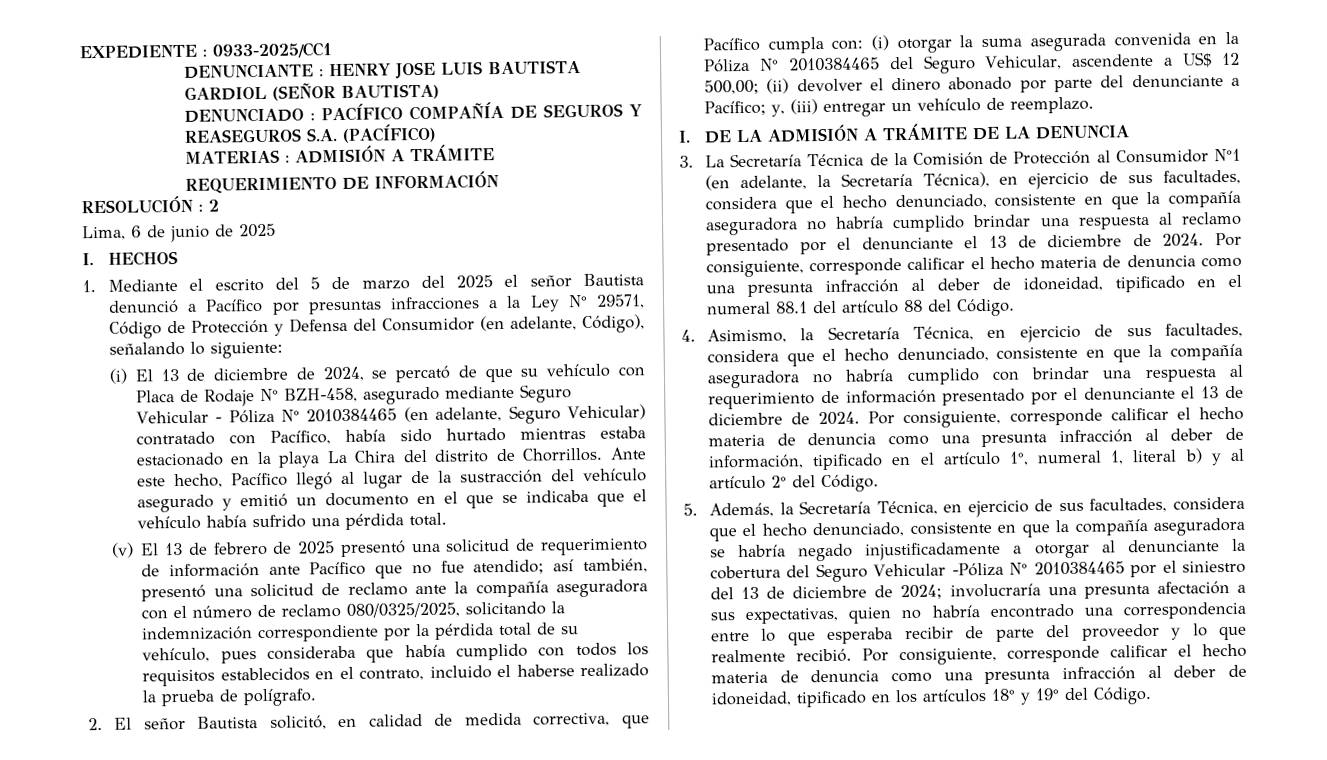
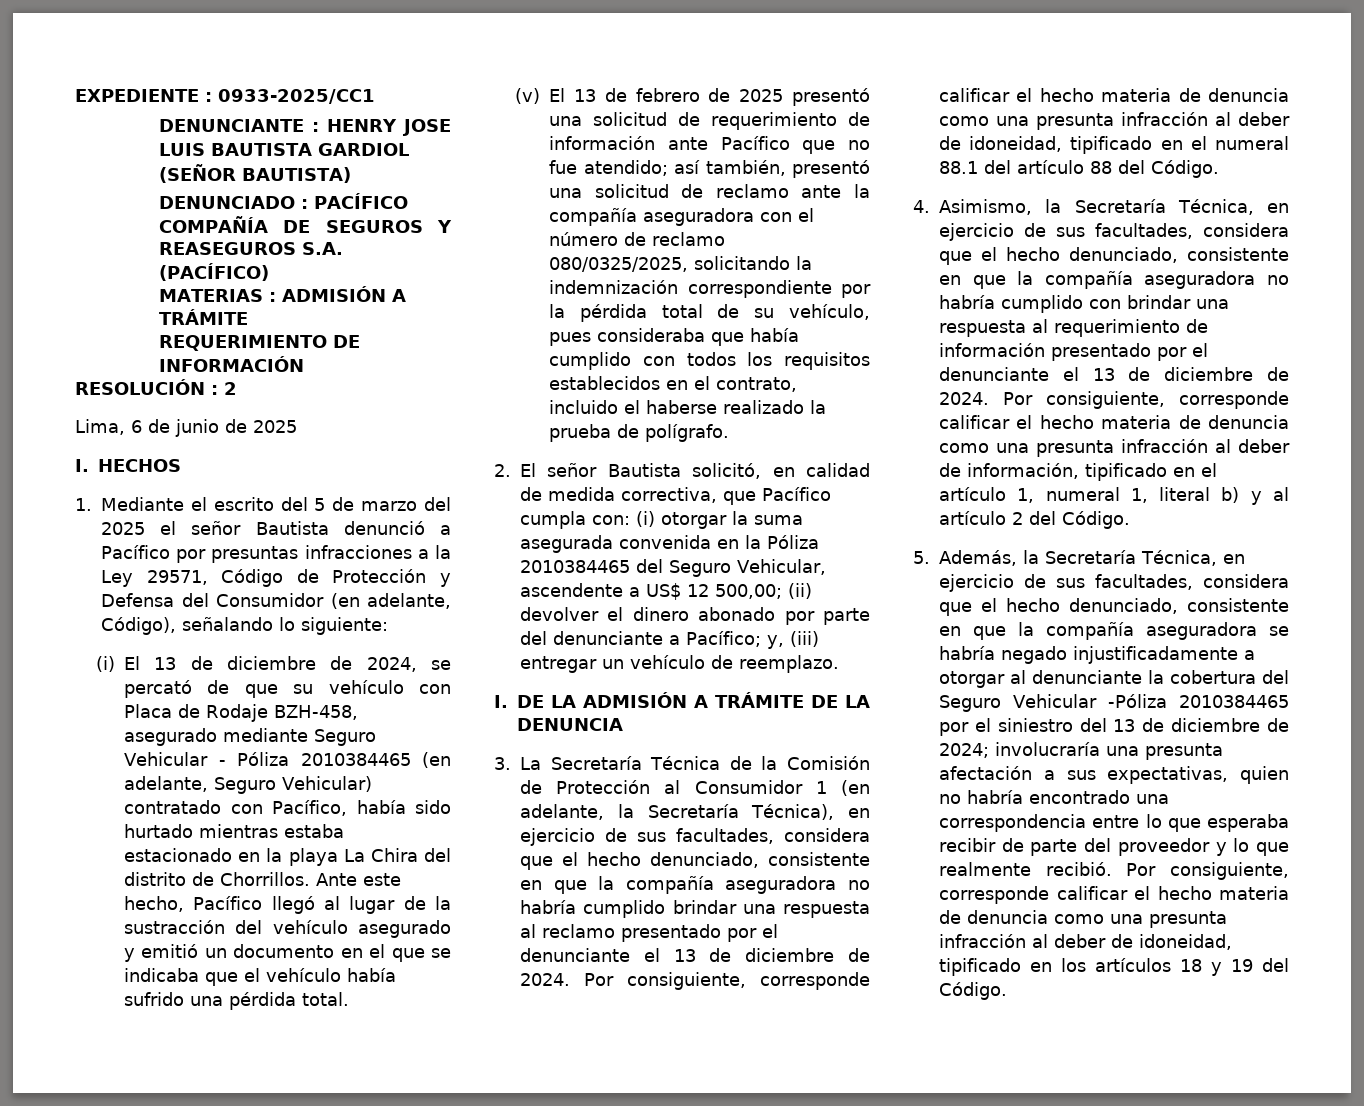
- 1. Mediante el escrito del 5 de marzo del 2025 el señor Bautista denunció a Pacífico por presuntas infracciones a la Ley N° 29571, Código de Protección y Defensa del Consumidor (en adelante, Código), señalando lo siguiente:
+ 1. Mediante el escrito del 5 de marzo del 2025 el señor Bautista denunció a Pacífico por presuntas infracciones a la Ley 29571, Código de Protección y Defensa del Consumidor (en adelante, Código), señalando lo siguiente:
- (i) El 13 de diciembre de 2024, se percató de que su vehículo con Placa de Rodaje N° BZH-458, asegurado mediante Seguro Vehicular - Póliza N° 2010384465 (en adelante, Seguro Vehicular) contratado con Pacífico, había sido hurtado mientras estaba estacionado en la playa La Chira del distrito de Chorrillos.
+ (i) El 13 de diciembre de 2024, se percató de que su vehículo con Placa de Rodaje BZH-458, asegurado mediante Seguro Vehicular - Póliza 2010384465 (en adelante, Seguro Vehicular) contratado con Pacífico, había sido hurtado mientras estaba estacionado en la playa La Chira del distrito de Chorrillos.
- 2. El señor Bautista solicitó, en calidad de medida correctiva, que Pacífico cumpla con: (i) otorgar la suma asegurada convenida en la Póliza N° 2010384465 del Seguro Vehicular, ascendente a US$ 12 500,00; (ii) devolver el dinero abonado por parte del denunciante a Pacífico; y, (iii) entregar un vehículo de reemplazo.
+ 2. El señor Bautista solicitó, en calidad de medida correctiva, que Pacífico cumpla con: (i) otorgar la suma asegurada convenida en la Póliza 2010384465 del Seguro Vehicular, ascendente a US$ 12 500,00; (ii) devolver el dinero abonado por parte del denunciante a Pacífico; y, (iii) entregar un vehículo de reemplazo.
- 3. La Secretaría Técnica de la Comisión de Protección al Consumidor N°1 (en adelante, la Secretaría Técnica), en ejercicio de sus facultades, considera que el hecho denunciado, consistente en que la compañía aseguradora no habría cumplido brindar una respuesta al reclamo presentado por el denunciante el 13 de diciembre de 2024.
+ 3. La Secretaría Técnica de la Comisión de Protección al Consumidor 1 (en adelante, la Secretaría Técnica), en ejercicio de sus facultades, considera que el hecho denunciado, consistente en que la compañía aseguradora no habría cumplido brindar una respuesta al reclamo presentado por el denunciante el 13 de diciembre de 2024.
- Por consiguiente, corresponde calificar el hecho materia de denuncia como una presunta infracción al deber de información, tipificado en el artículo 1°, numeral 1, literal b) y al artículo 2° del Código.
+ Por consiguiente, corresponde calificar el hecho materia de denuncia como una presunta infracción al deber de información, tipificado en el artículo 1, numeral 1, literal b) y al artículo 2 del Código.
- 5. Además, la Secretaría Técnica, en ejercicio de sus facultades, considera que el hecho denunciado, consistente en que la compañía aseguradora se habría negado injustificadamente a otorgar al denunciante la cobertura del Seguro Vehicular -Póliza N° 2010384465 por el siniestro del 13 de diciembre de 2024;
+ 5. Además, la Secretaría Técnica, en ejercicio de sus facultades, considera que el hecho denunciado, consistente en que la compañía aseguradora se habría negado injustificadamente a otorgar al denunciante la cobertura del Seguro Vehicular -Póliza 2010384465 por el siniestro del 13 de diciembre de 2024;
- Por consiguiente, corresponde calificar el hecho materia de denuncia como una presunta infracción al deber de idoneidad, tipificado en los artículos 18° y 19° del Código.
+ Por consiguiente, corresponde calificar el hecho materia de denuncia como una presunta infracción al deber de idoneidad, tipificado en los artículos 18 y 19 del Código.

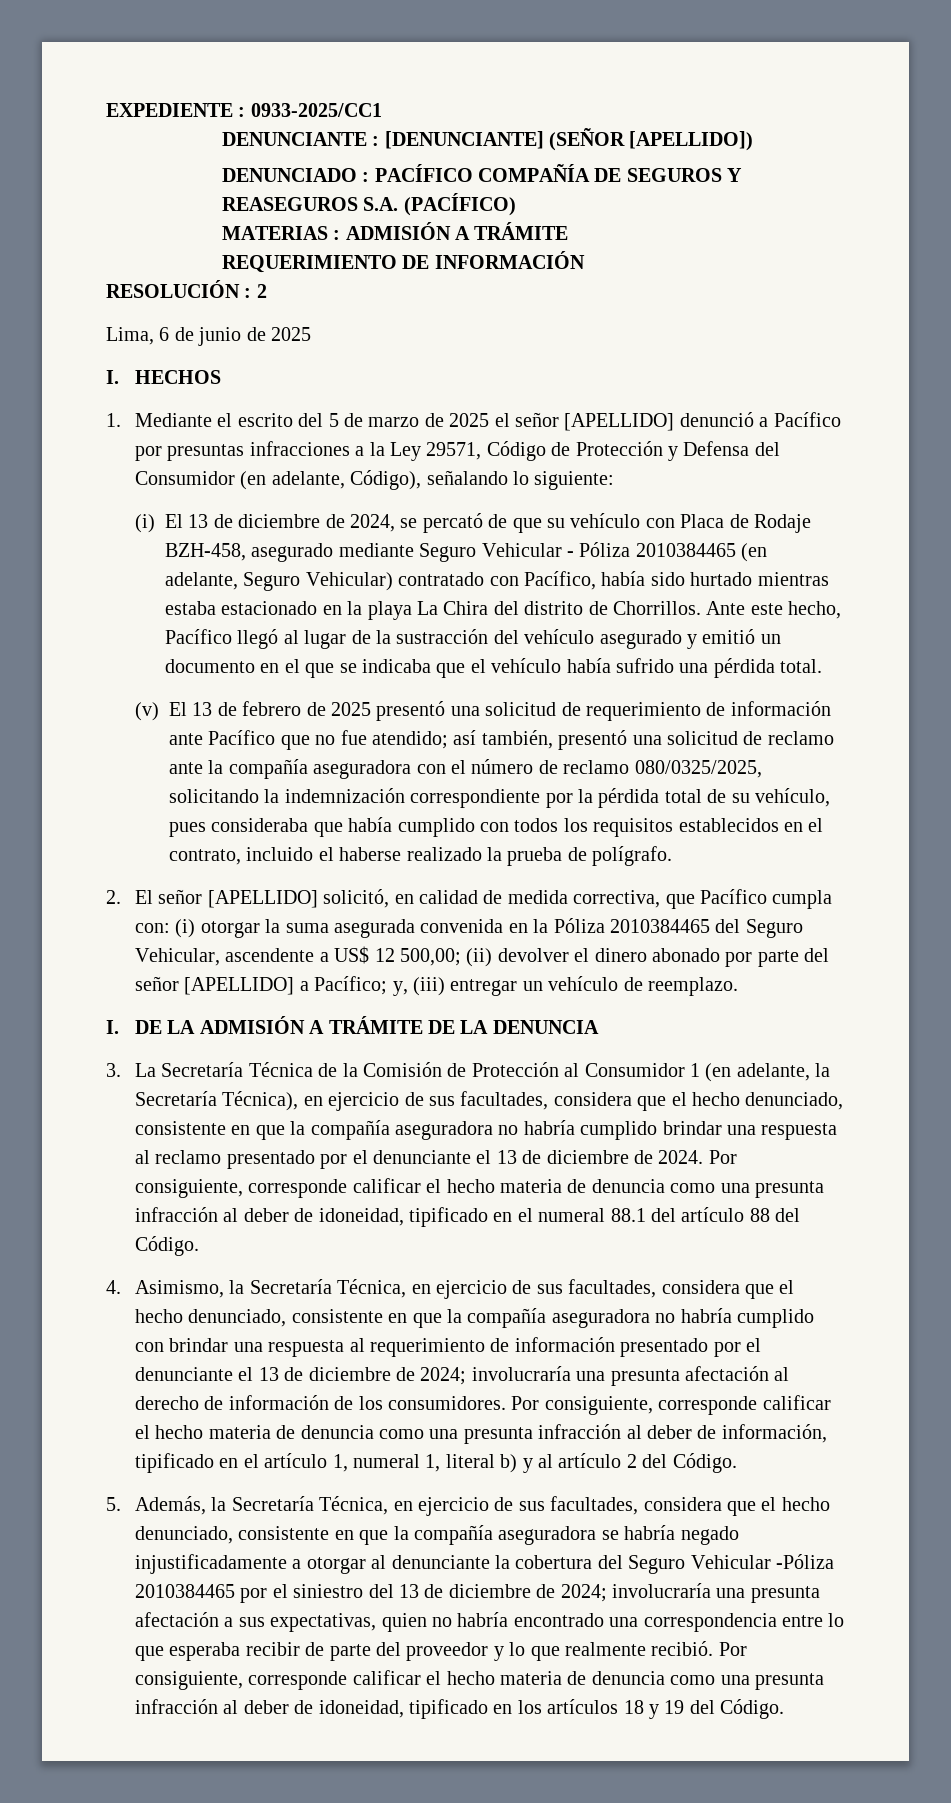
- DENUNCIANTE : HENRY JOSE LUIS BAUTISTA GARDIOL (SEÑOR BAUTISTA)
+ DENUNCIANTE : [DENUNCIANTE] (SEÑOR [APELLIDO])
- 1. Mediante el escrito del 5 de marzo del 2025 el señor Bautista denunció a Pacífico por presuntas infracciones a la Ley 29571, Código de Protección y Defensa del Consumidor (en adelante, Código), señalando lo siguiente:
+ 1. Mediante el escrito del 5 de marzo de 2025 el señor [APELLIDO] denunció a Pacífico por presuntas infracciones a la Ley 29571, Código de Protección y Defensa del Consumidor (en adelante, Código), señalando lo siguiente:
- 2. El señor Bautista solicitó, en calidad de medida correctiva, que Pacífico cumpla con: (i) otorgar la suma asegurada convenida en la Póliza 2010384465 del Seguro Vehicular, ascendente a US$ 12 500,00; (ii) devolver el dinero abonado por parte del denunciante a Pacífico; y, (iii) entregar un vehículo de reemplazo.
+ 2. El señor [APELLIDO] solicitó, en calidad de medida correctiva, que Pacífico cumpla con: (i) otorgar la suma asegurada convenida en la Póliza 2010384465 del Seguro Vehicular, ascendente a US$ 12 500,00; (ii) devolver el dinero abonado por parte del señor [APELLIDO] a Pacífico; y, (iii) entregar un vehículo de reemplazo.
- 4. Asimismo, la Secretaría Técnica, en ejercicio de sus facultades, considera que el hecho denunciado, consistente en que la compañía aseguradora no habría cumplido con brindar una respuesta al requerimiento de información presentado por el denunciante el 13 de diciembre de 2024.
+ 4. Asimismo, la Secretaría Técnica, en ejercicio de sus facultades, considera que el hecho denunciado, consistente en que la compañía aseguradora no habría cumplido con brindar una respuesta al requerimiento de información presentado por el denunciante el 13 de diciembre de 2024; involucraría una presunta afectación al derecho de información de los consumidores.

